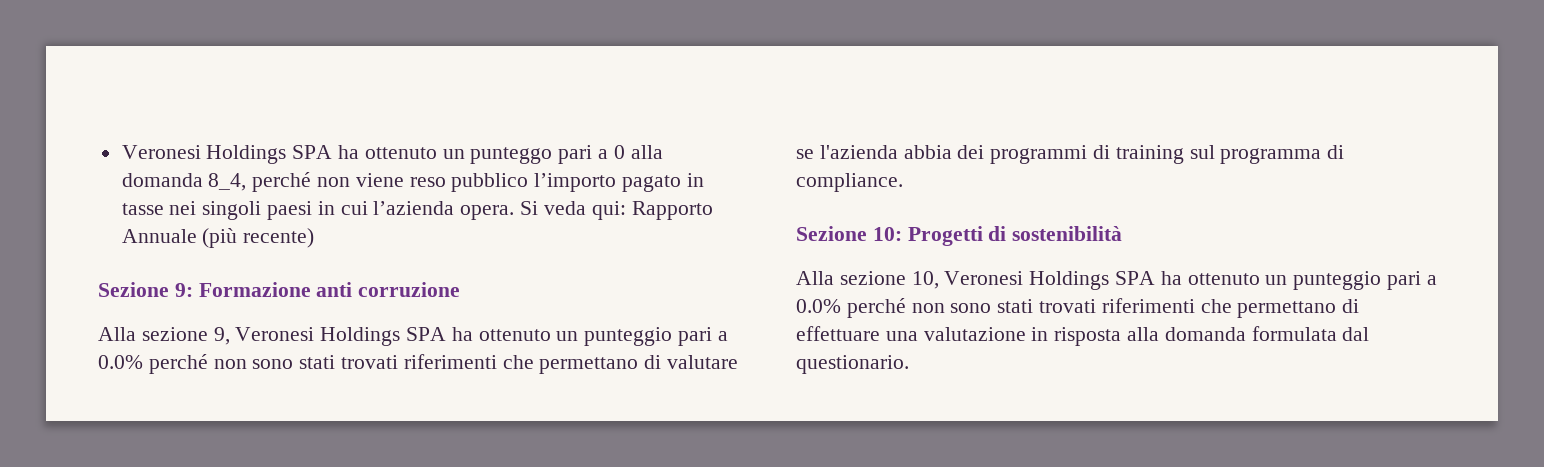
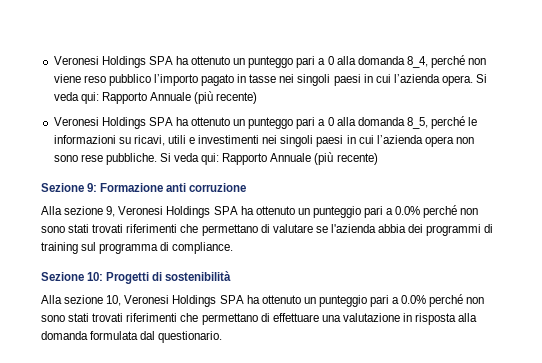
+ Veronesi Holdings SPA ha ottenuto un punteggo pari a 0 alla domanda 8_5, perché le informazioni su ricavi, utili e investimenti nei singoli paesi in cui l’azienda opera non sono rese pubbliche. Si veda qui: Rapporto Annuale (più recente)

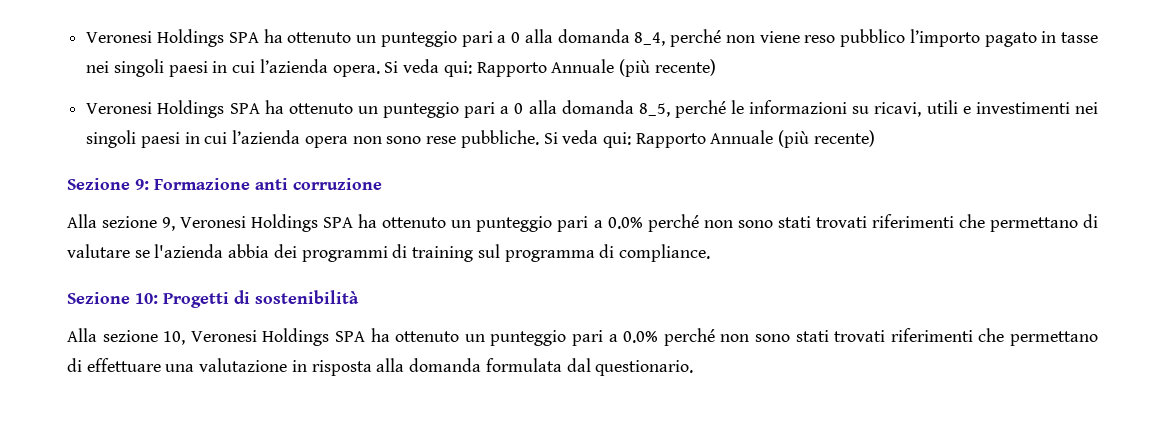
- Veronesi Holdings SPA ha ottenuto un punteggo pari a 0 alla domanda 8_4, perché non viene reso pubblico l’importo pagato in tasse nei singoli paesi in cui l’azienda opera.
+ Veronesi Holdings SPA ha ottenuto un punteggio pari a 0 alla domanda 8_4, perché non viene reso pubblico l’importo pagato in tasse nei singoli paesi in cui l’azienda opera.
- Veronesi Holdings SPA ha ottenuto un punteggo pari a 0 alla domanda 8_5, perché le informazioni su ricavi, utili e investimenti nei singoli paesi in cui l’azienda opera non sono rese pubbliche.
+ Veronesi Holdings SPA ha ottenuto un punteggio pari a 0 alla domanda 8_5, perché le informazioni su ricavi, utili e investimenti nei singoli paesi in cui l’azienda opera non sono rese pubbliche.

